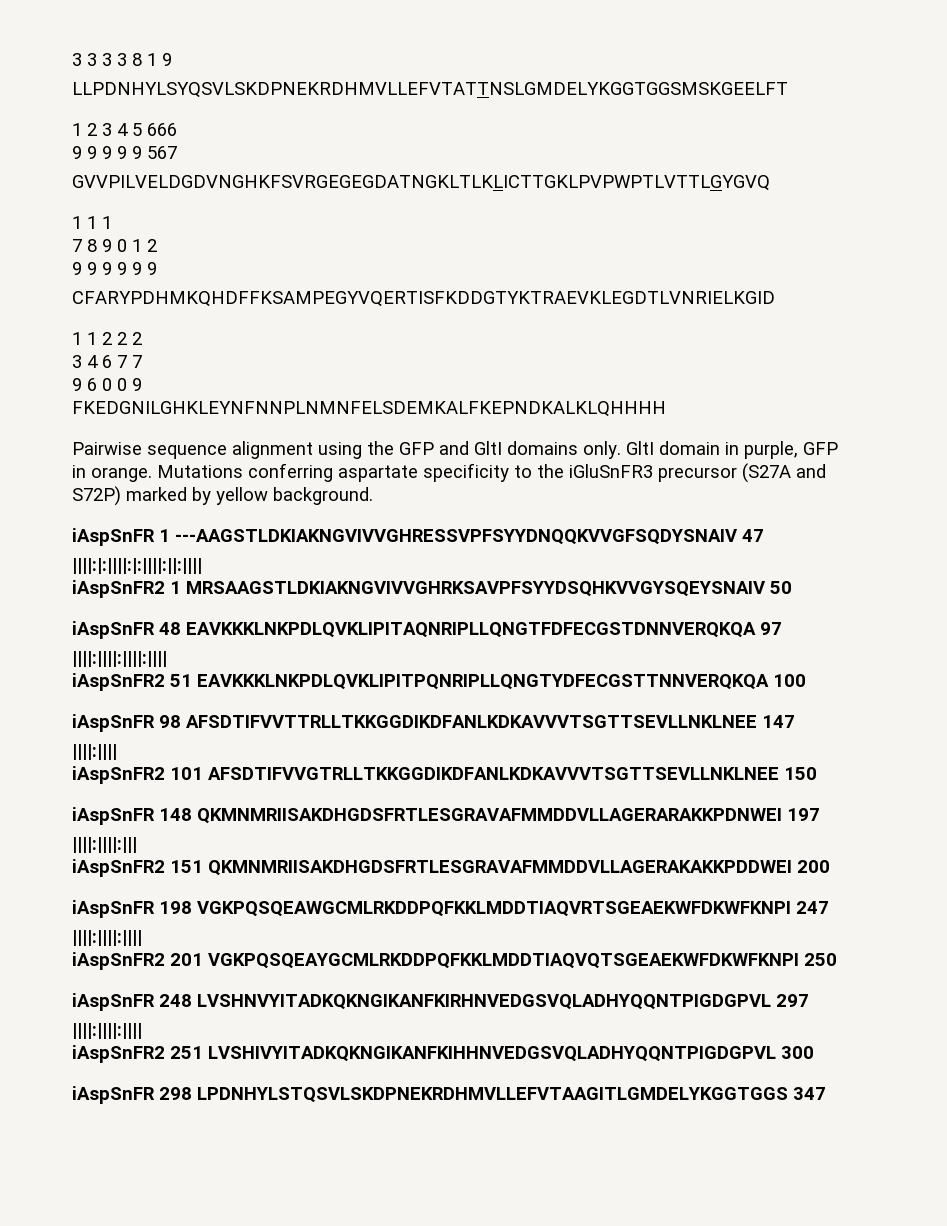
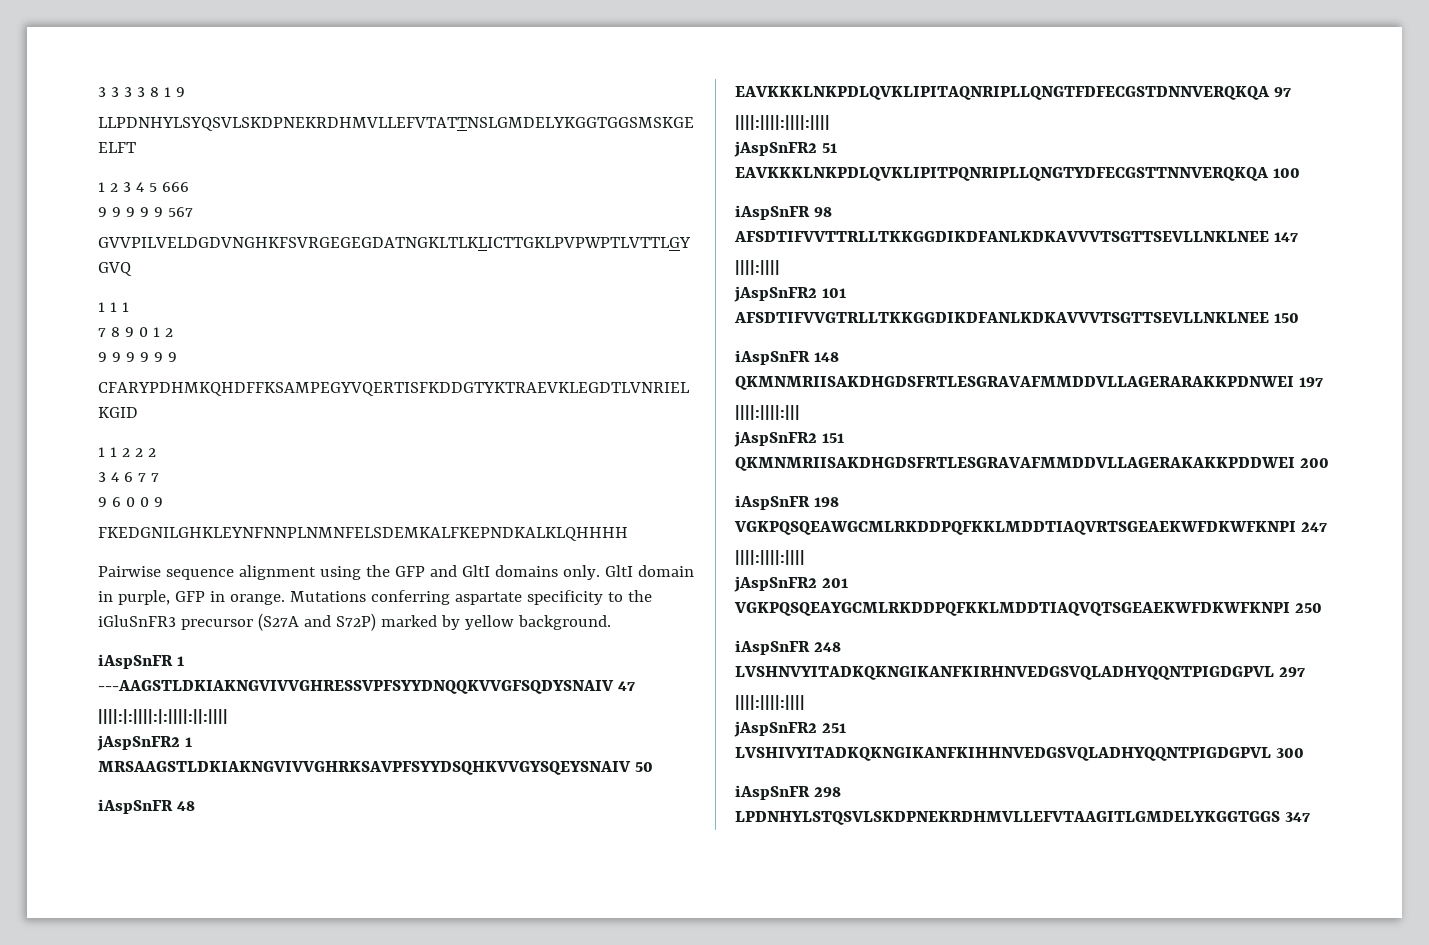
- iAspSnFR2 1 MRSAAGSTLDKIAKNGVIVVGHRKSAVPFSYYDSQHKVVGYSQEYSNAIV 50
+ jAspSnFR2 1 MRSAAGSTLDKIAKNGVIVVGHRKSAVPFSYYDSQHKVVGYSQEYSNAIV 50
- iAspSnFR2 51 EAVKKKLNKPDLQVKLIPITPQNRIPLLQNGTYDFECGSTTNNVERQKQA 100
+ jAspSnFR2 51 EAVKKKLNKPDLQVKLIPITPQNRIPLLQNGTYDFECGSTTNNVERQKQA 100
- iAspSnFR2 101 AFSDTIFVVGTRLLTKKGGDIKDFANLKDKAVVVTSGTTSEVLLNKLNEE 150
+ jAspSnFR2 101 AFSDTIFVVGTRLLTKKGGDIKDFANLKDKAVVVTSGTTSEVLLNKLNEE 150
- iAspSnFR2 151 QKMNMRIISAKDHGDSFRTLESGRAVAFMMDDVLLAGERAKAKKPDDWEI 200
+ jAspSnFR2 151 QKMNMRIISAKDHGDSFRTLESGRAVAFMMDDVLLAGERAKAKKPDDWEI 200
- iAspSnFR2 201 VGKPQSQEAYGCMLRKDDPQFKKLMDDTIAQVQTSGEAEKWFDKWFKNPI 250
+ jAspSnFR2 201 VGKPQSQEAYGCMLRKDDPQFKKLMDDTIAQVQTSGEAEKWFDKWFKNPI 250
- iAspSnFR2 251 LVSHIVYITADKQKNGIKANFKIHHNVEDGSVQLADHYQQNTPIGDGPVL 300
+ jAspSnFR2 251 LVSHIVYITADKQKNGIKANFKIHHNVEDGSVQLADHYQQNTPIGDGPVL 300

